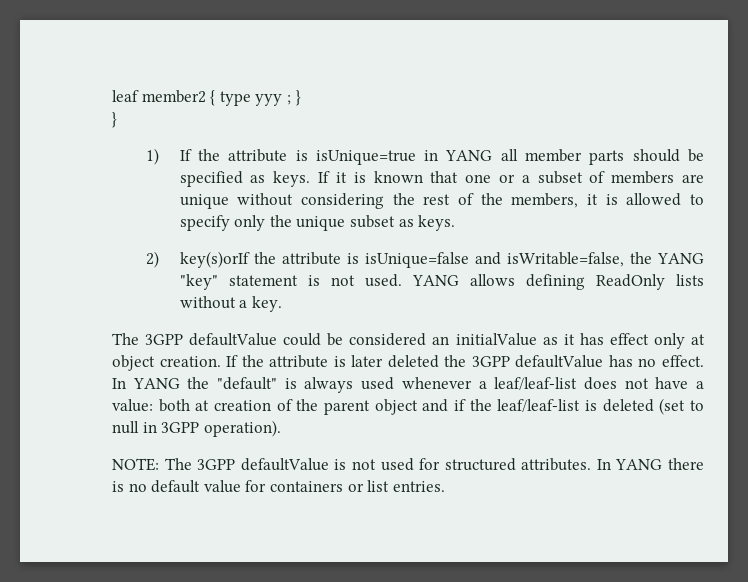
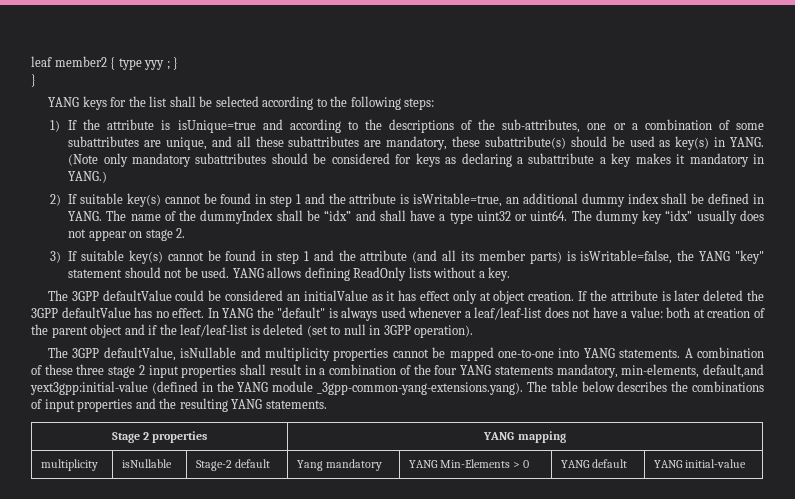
+ YANG keys for the list shall be selected according to the following steps:
- 1) If the attribute is isUnique=true in YANG all member parts should be specified as keys. If it is known that one or a subset of members are unique without considering the rest of the members, it is allowed to specify only the unique subset as keys.
- 2) key(s)orIf the attribute is isUnique=false and isWritable=false, the YANG "key" statement is not used.
+ 1) If the attribute is isUnique=true and according to the descriptions of the sub-attributes, one or a combination of some subattributes are unique, and all these subattributes are mandatory, these subattribute(s) should be used as key(s) in YANG. (Note only mandatory subattributes should be considered for keys as declaring a subattribute a key makes it mandatory in YANG.)
+ 2) If suitable key(s) cannot be found in step 1 and the attribute is isWritable=true, an additional dummy index shall be defined in YANG. The name of the dummyIndex shall be “idx” and shall have a type uint32 or uint64. The dummy key “idx” usually does not appear on stage 2.
+ 3) If suitable key(s) cannot be found in step 1 and the attribute (and all its member parts) is isWritable=false, the YANG "key" statement should not be used.
- NOTE: The 3GPP defaultValue is not used for structured attributes. In YANG there is no default value for containers or list entries.
+ The 3GPP defaultValue, isNullable and multiplicity properties cannot be mapped one-to-one into YANG statements. A combination of these three stage 2 input properties shall result in a combination of the four YANG statements mandatory, min-elements, default,and yext3gpp:initial-value (defined in the YANG module _3gpp-common-yang-extensions.yang). The table below describes the combinations of input properties and the resulting YANG statements.
+ Stage 2 properties | YANG mapping
+ multiplicity | isNullable | Stage-2 default | Yang mandatory | YANG Min-Elements > 0 | YANG default | YANG initial-value

